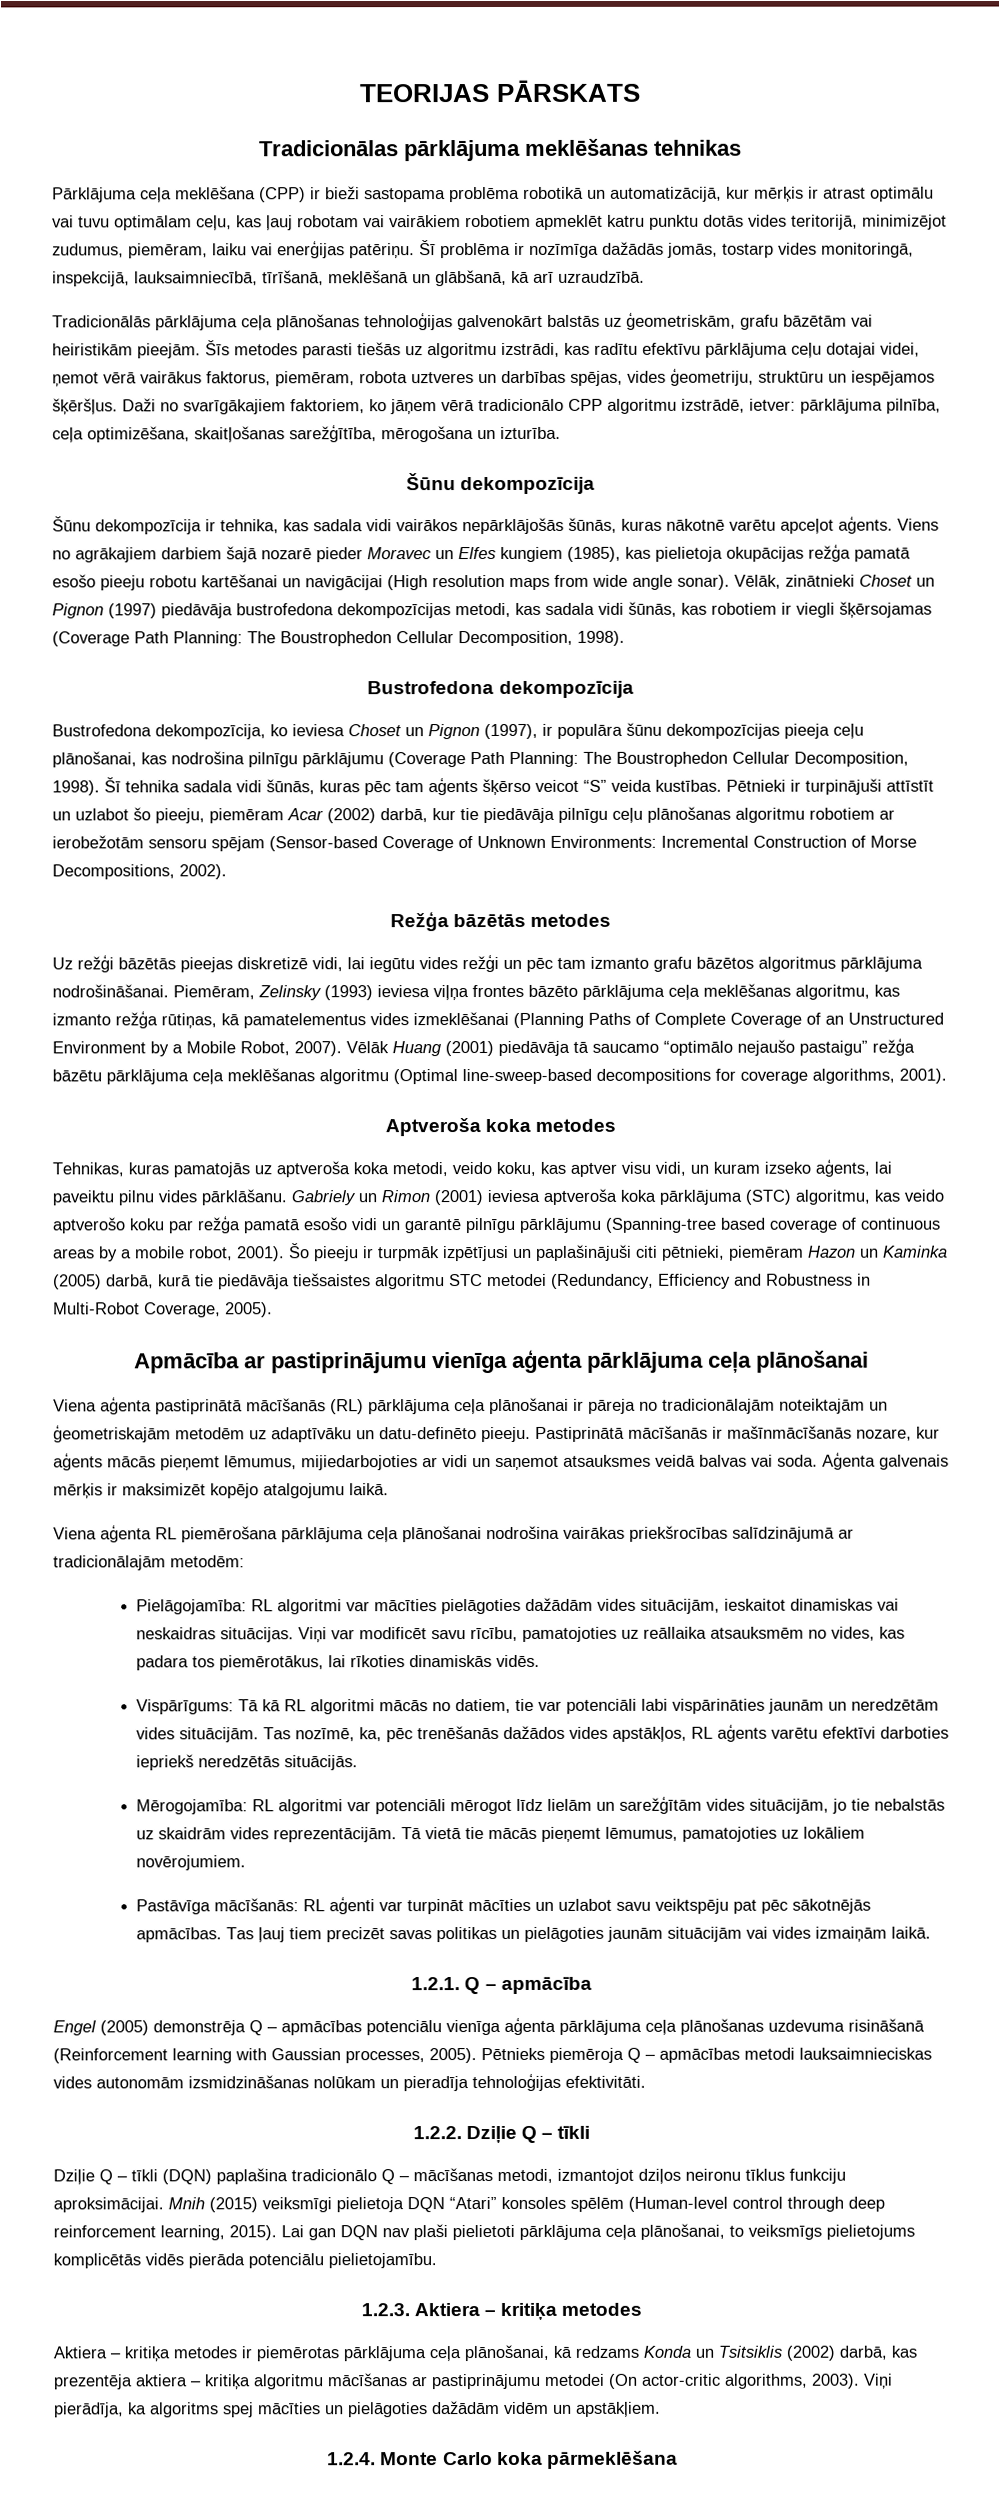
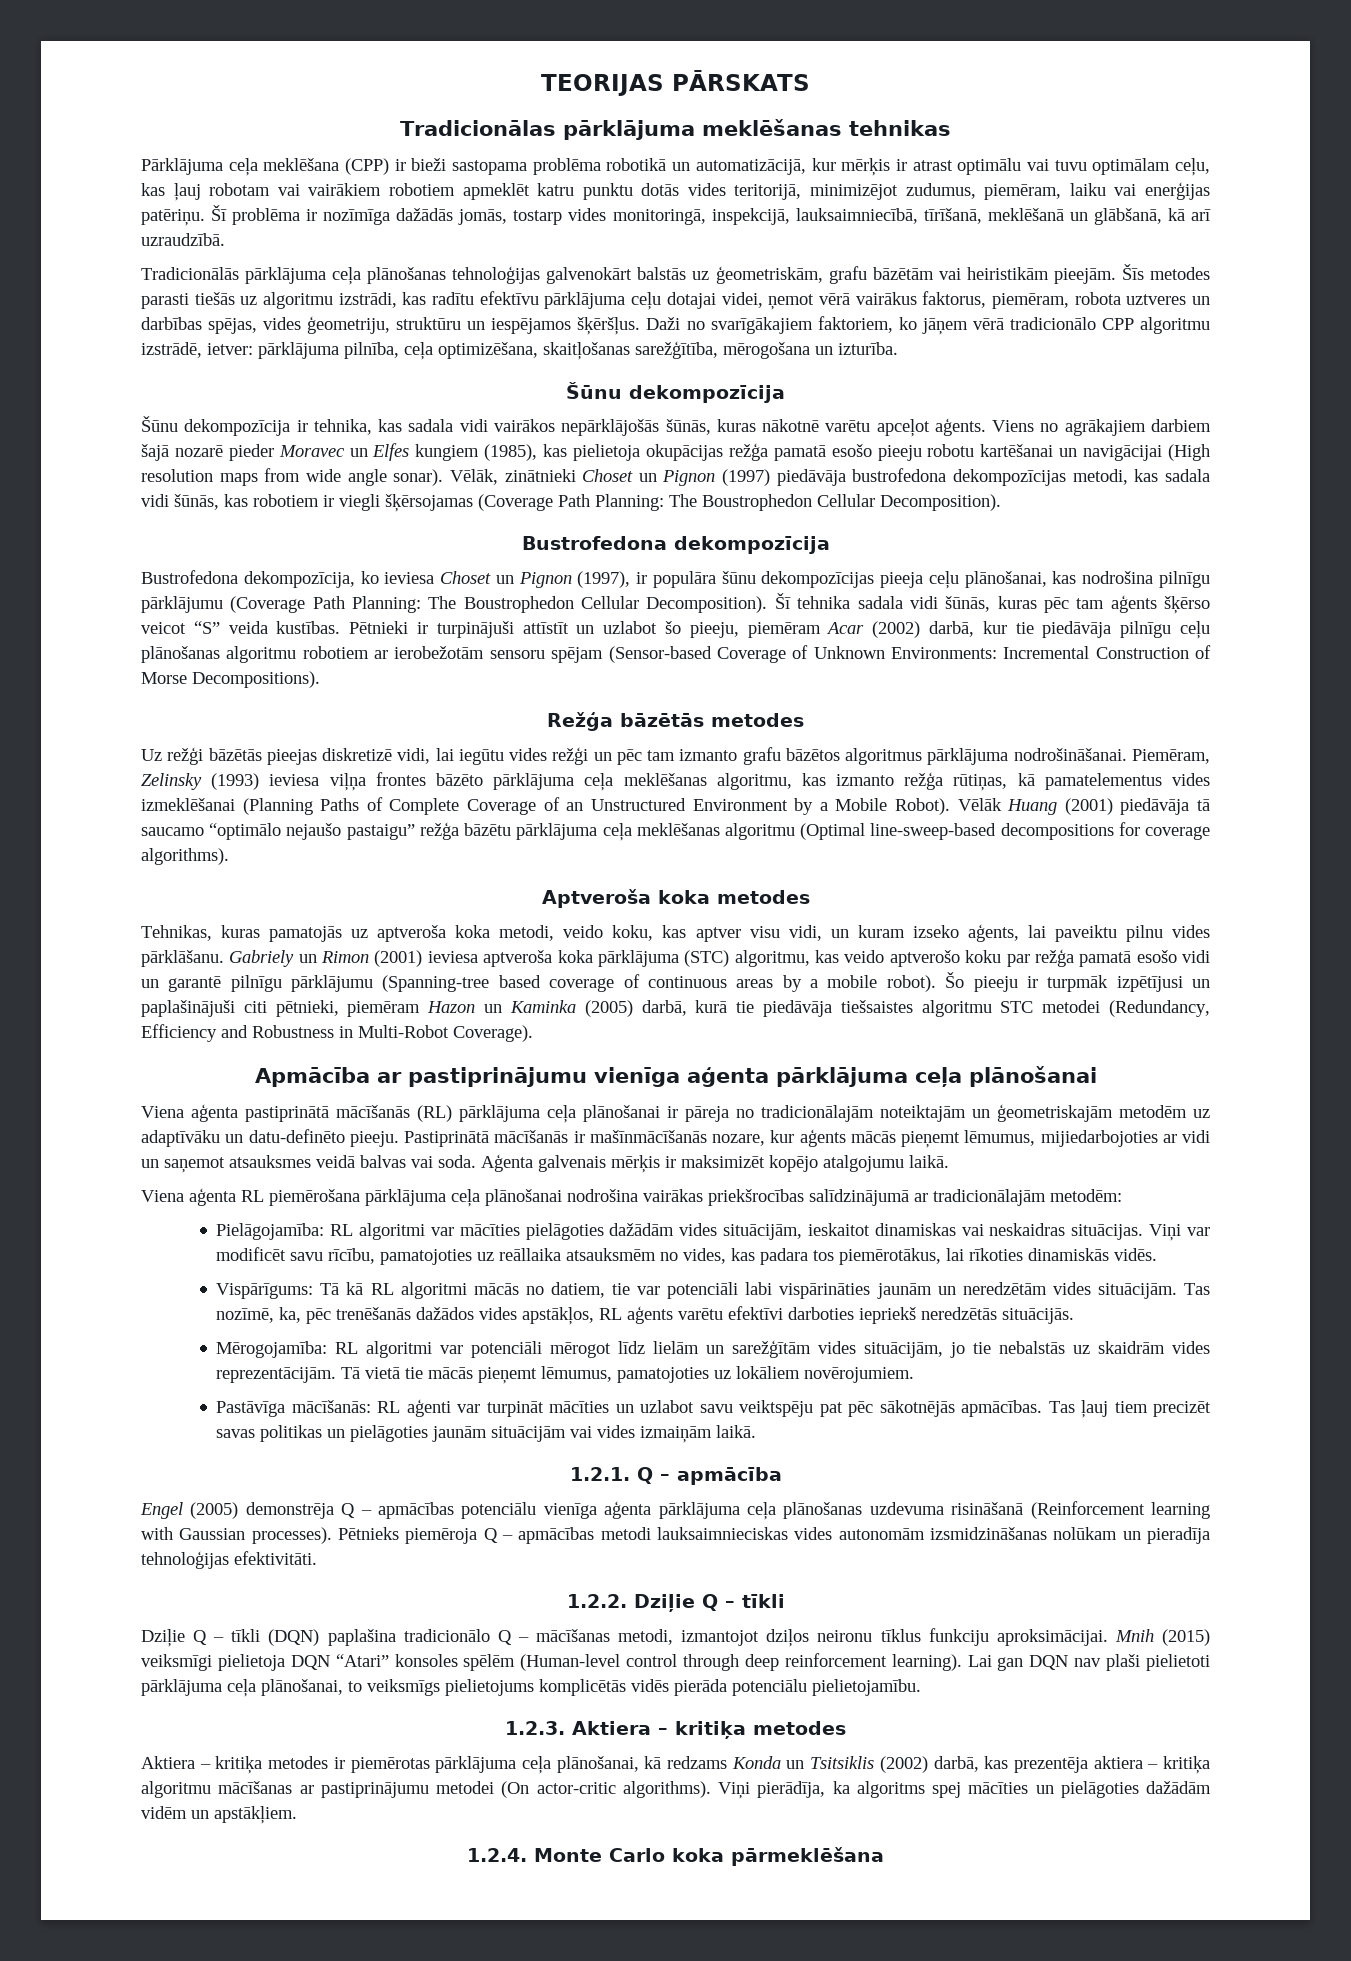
- Vēlāk, zinātnieki Choset un Pignon (1997) piedāvāja bustrofedona dekompozīcijas metodi, kas sadala vidi šūnās, kas robotiem ir viegli šķērsojamas (Coverage Path Planning: The Boustrophedon Cellular Decomposition, 1998).
+ Vēlāk, zinātnieki Choset un Pignon (1997) piedāvāja bustrofedona dekompozīcijas metodi, kas sadala vidi šūnās, kas robotiem ir viegli šķērsojamas (Coverage Path Planning: The Boustrophedon Cellular Decomposition).
- Bustrofedona dekompozīcija, ko ieviesa Choset un Pignon (1997), ir populāra šūnu dekompozīcijas pieeja ceļu plānošanai, kas nodrošina pilnīgu pārklājumu (Coverage Path Planning: The Boustrophedon Cellular Decomposition, 1998).
+ Bustrofedona dekompozīcija, ko ieviesa Choset un Pignon (1997), ir populāra šūnu dekompozīcijas pieeja ceļu plānošanai, kas nodrošina pilnīgu pārklājumu (Coverage Path Planning: The Boustrophedon Cellular Decomposition).
- Pētnieki ir turpinājuši attīstīt un uzlabot šo pieeju, piemēram Acar (2002) darbā, kur tie piedāvāja pilnīgu ceļu plānošanas algoritmu robotiem ar ierobežotām sensoru spējam (Sensor-based Coverage of Unknown Environments: Incremental Construction of Morse Decompositions, 2002).
+ Pētnieki ir turpinājuši attīstīt un uzlabot šo pieeju, piemēram Acar (2002) darbā, kur tie piedāvāja pilnīgu ceļu plānošanas algoritmu robotiem ar ierobežotām sensoru spējam (Sensor-based Coverage of Unknown Environments: Incremental Construction of Morse Decompositions).
- Piemēram, Zelinsky (1993) ieviesa viļņa frontes bāzēto pārklājuma ceļa meklēšanas algoritmu, kas izmanto režģa rūtiņas, kā pamatelementus vides izmeklēšanai (Planning Paths of Complete Coverage of an Unstructured Environment by a Mobile Robot, 2007).
+ Piemēram, Zelinsky (1993) ieviesa viļņa frontes bāzēto pārklājuma ceļa meklēšanas algoritmu, kas izmanto režģa rūtiņas, kā pamatelementus vides izmeklēšanai (Planning Paths of Complete Coverage of an Unstructured Environment by a Mobile Robot).
- Vēlāk Huang (2001) piedāvāja tā saucamo “optimālo nejaušo pastaigu” režģa bāzētu pārklājuma ceļa meklēšanas algoritmu (Optimal line-sweep-based decompositions for coverage algorithms, 2001).
+ Vēlāk Huang (2001) piedāvāja tā saucamo “optimālo nejaušo pastaigu” režģa bāzētu pārklājuma ceļa meklēšanas algoritmu (Optimal line-sweep-based decompositions for coverage algorithms).
- Gabriely un Rimon (2001) ieviesa aptveroša koka pārklājuma (STC) algoritmu, kas veido aptverošo koku par režģa pamatā esošo vidi un garantē pilnīgu pārklājumu (Spanning-tree based coverage of continuous areas by a mobile robot, 2001).
+ Gabriely un Rimon (2001) ieviesa aptveroša koka pārklājuma (STC) algoritmu, kas veido aptverošo koku par režģa pamatā esošo vidi un garantē pilnīgu pārklājumu (Spanning-tree based coverage of continuous areas by a mobile robot).
- Šo pieeju ir turpmāk izpētījusi un paplašinājuši citi pētnieki, piemēram Hazon un Kaminka (2005) darbā, kurā tie piedāvāja tiešsaistes algoritmu STC metodei (Redundancy, Efficiency and Robustness in Multi-Robot Coverage, 2005).
+ Šo pieeju ir turpmāk izpētījusi un paplašinājuši citi pētnieki, piemēram Hazon un Kaminka (2005) darbā, kurā tie piedāvāja tiešsaistes algoritmu STC metodei (Redundancy, Efficiency and Robustness in Multi-Robot Coverage).
- Engel (2005) demonstrēja Q – apmācības potenciālu vienīga aģenta pārklājuma ceļa plānošanas uzdevuma risināšanā (Reinforcement learning with Gaussian processes, 2005).
+ Engel (2005) demonstrēja Q – apmācības potenciālu vienīga aģenta pārklājuma ceļa plānošanas uzdevuma risināšanā (Reinforcement learning with Gaussian processes).
- Mnih (2015) veiksmīgi pielietoja DQN “Atari” konsoles spēlēm (Human-level control through deep reinforcement learning, 2015).
+ Mnih (2015) veiksmīgi pielietoja DQN “Atari” konsoles spēlēm (Human-level control through deep reinforcement learning).
- Aktiera – kritiķa metodes ir piemērotas pārklājuma ceļa plānošanai, kā redzams Konda un Tsitsiklis (2002) darbā, kas prezentēja aktiera – kritiķa algoritmu mācīšanas ar pastiprinājumu metodei (On actor-critic algorithms, 2003).
+ Aktiera – kritiķa metodes ir piemērotas pārklājuma ceļa plānošanai, kā redzams Konda un Tsitsiklis (2002) darbā, kas prezentēja aktiera – kritiķa algoritmu mācīšanas ar pastiprinājumu metodei (On actor-critic algorithms).

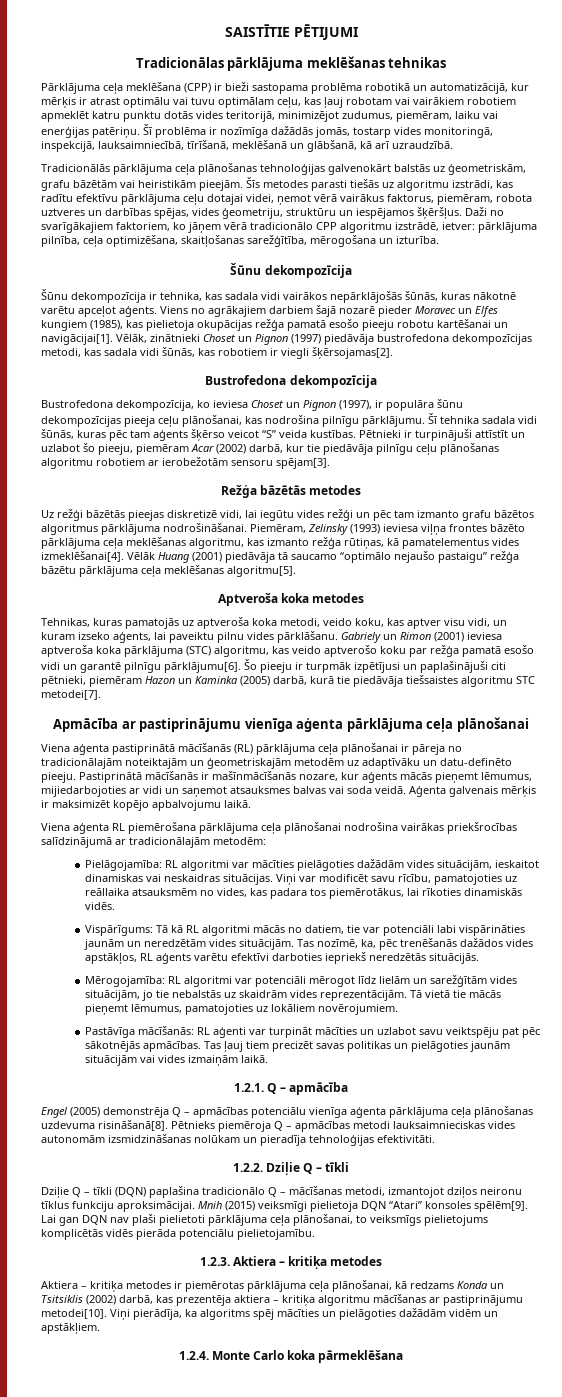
- TEORIJAS PĀRSKATS
+ SAISTĪTIE PĒTIJUMI
- Viens no agrākajiem darbiem šajā nozarē pieder Moravec un Elfes kungiem (1985), kas pielietoja okupācijas režģa pamatā esošo pieeju robotu kartēšanai un navigācijai (High resolution maps from wide angle sonar).
+ Viens no agrākajiem darbiem šajā nozarē pieder Moravec un Elfes kungiem (1985), kas pielietoja okupācijas režģa pamatā esošo pieeju robotu kartēšanai un navigācijai[1].
- Vēlāk, zinātnieki Choset un Pignon (1997) piedāvāja bustrofedona dekompozīcijas metodi, kas sadala vidi šūnās, kas robotiem ir viegli šķērsojamas (Coverage Path Planning: The Boustrophedon Cellular Decomposition).
+ Vēlāk, zinātnieki Choset un Pignon (1997) piedāvāja bustrofedona dekompozīcijas metodi, kas sadala vidi šūnās, kas robotiem ir viegli šķērsojamas[2].
- Bustrofedona dekompozīcija, ko ieviesa Choset un Pignon (1997), ir populāra šūnu dekompozīcijas pieeja ceļu plānošanai, kas nodrošina pilnīgu pārklājumu (Coverage Path Planning: The Boustrophedon Cellular Decomposition).
+ Bustrofedona dekompozīcija, ko ieviesa Choset un Pignon (1997), ir populāra šūnu dekompozīcijas pieeja ceļu plānošanai, kas nodrošina pilnīgu pārklājumu.
- Pētnieki ir turpinājuši attīstīt un uzlabot šo pieeju, piemēram Acar (2002) darbā, kur tie piedāvāja pilnīgu ceļu plānošanas algoritmu robotiem ar ierobežotām sensoru spējam (Sensor-based Coverage of Unknown Environments: Incremental Construction of Morse Decompositions).
+ Pētnieki ir turpinājuši attīstīt un uzlabot šo pieeju, piemēram Acar (2002) darbā, kur tie piedāvāja pilnīgu ceļu plānošanas algoritmu robotiem ar ierobežotām sensoru spējam[3].
- Piemēram, Zelinsky (1993) ieviesa viļņa frontes bāzēto pārklājuma ceļa meklēšanas algoritmu, kas izmanto režģa rūtiņas, kā pamatelementus vides izmeklēšanai (Planning Paths of Complete Coverage of an Unstructured Environment by a Mobile Robot).
+ Piemēram, Zelinsky (1993) ieviesa viļņa frontes bāzēto pārklājuma ceļa meklēšanas algoritmu, kas izmanto režģa rūtiņas, kā pamatelementus vides izmeklēšanai[4].
- Vēlāk Huang (2001) piedāvāja tā saucamo “optimālo nejaušo pastaigu” režģa bāzētu pārklājuma ceļa meklēšanas algoritmu (Optimal line-sweep-based decompositions for coverage algorithms).
+ Vēlāk Huang (2001) piedāvāja tā saucamo “optimālo nejaušo pastaigu” režģa bāzētu pārklājuma ceļa meklēšanas algoritmu[5].
- Gabriely un Rimon (2001) ieviesa aptveroša koka pārklājuma (STC) algoritmu, kas veido aptverošo koku par režģa pamatā esošo vidi un garantē pilnīgu pārklājumu (Spanning-tree based coverage of continuous areas by a mobile robot).
+ Gabriely un Rimon (2001) ieviesa aptveroša koka pārklājuma (STC) algoritmu, kas veido aptverošo koku par režģa pamatā esošo vidi un garantē pilnīgu pārklājumu[6].
- Šo pieeju ir turpmāk izpētījusi un paplašinājuši citi pētnieki, piemēram Hazon un Kaminka (2005) darbā, kurā tie piedāvāja tiešsaistes algoritmu STC metodei (Redundancy, Efficiency and Robustness in Multi-Robot Coverage).
+ Šo pieeju ir turpmāk izpētījusi un paplašinājuši citi pētnieki, piemēram Hazon un Kaminka (2005) darbā, kurā tie piedāvāja tiešsaistes algoritmu STC metodei[7].
- Pastiprinātā mācīšanās ir mašīnmācīšanās nozare, kur aģents mācās pieņemt lēmumus, mijiedarbojoties ar vidi un saņemot atsauksmes veidā balvas vai soda.
+ Pastiprinātā mācīšanās ir mašīnmācīšanās nozare, kur aģents mācās pieņemt lēmumus, mijiedarbojoties ar vidi un saņemot atsauksmes balvas vai soda veidā.
- Aģenta galvenais mērķis ir maksimizēt kopējo atalgojumu laikā.
+ Aģenta galvenais mērķis ir maksimizēt kopējo apbalvojumu laikā.
- Engel (2005) demonstrēja Q – apmācības potenciālu vienīga aģenta pārklājuma ceļa plānošanas uzdevuma risināšanā (Reinforcement learning with Gaussian processes).
+ Engel (2005) demonstrēja Q – apmācības potenciālu vienīga aģenta pārklājuma ceļa plānošanas uzdevuma risināšanā[8].
- Mnih (2015) veiksmīgi pielietoja DQN “Atari” konsoles spēlēm (Human-level control through deep reinforcement learning).
+ Mnih (2015) veiksmīgi pielietoja DQN “Atari” konsoles spēlēm[9].
- Aktiera – kritiķa metodes ir piemērotas pārklājuma ceļa plānošanai, kā redzams Konda un Tsitsiklis (2002) darbā, kas prezentēja aktiera – kritiķa algoritmu mācīšanas ar pastiprinājumu metodei (On actor-critic algorithms).
+ Aktiera – kritiķa metodes ir piemērotas pārklājuma ceļa plānošanai, kā redzams Konda un Tsitsiklis (2002) darbā, kas prezentēja aktiera – kritiķa algoritmu mācīšanas ar pastiprinājumu metodei[10].
- Viņi pierādīja, ka algoritms spej mācīties un pielāgoties dažādām vidēm un apstākļiem.
+ Viņi pierādīja, ka algoritms spēj mācīties un pielāgoties dažādām vidēm un apstākļiem.

